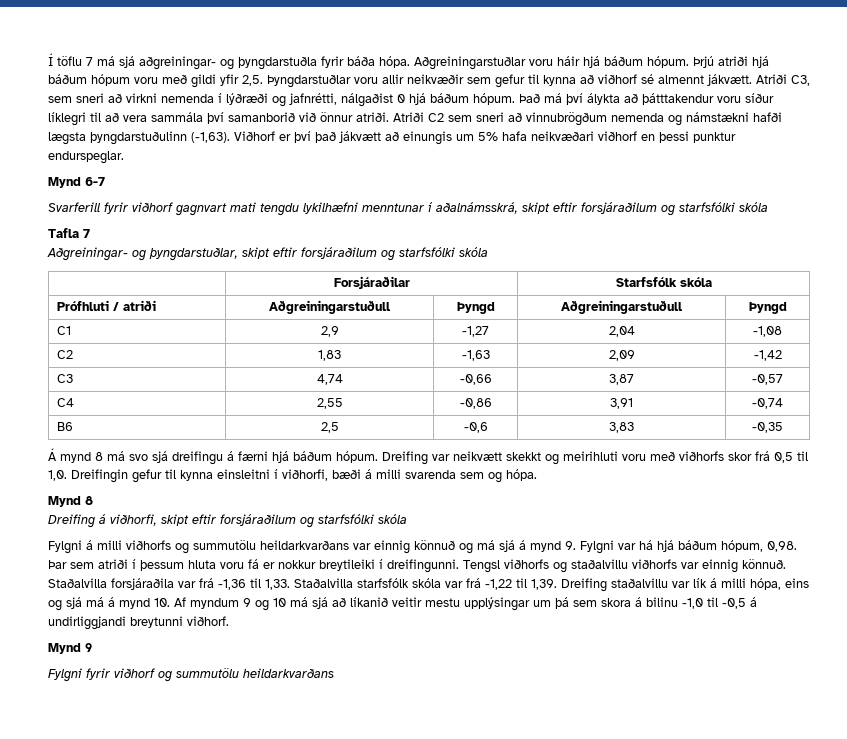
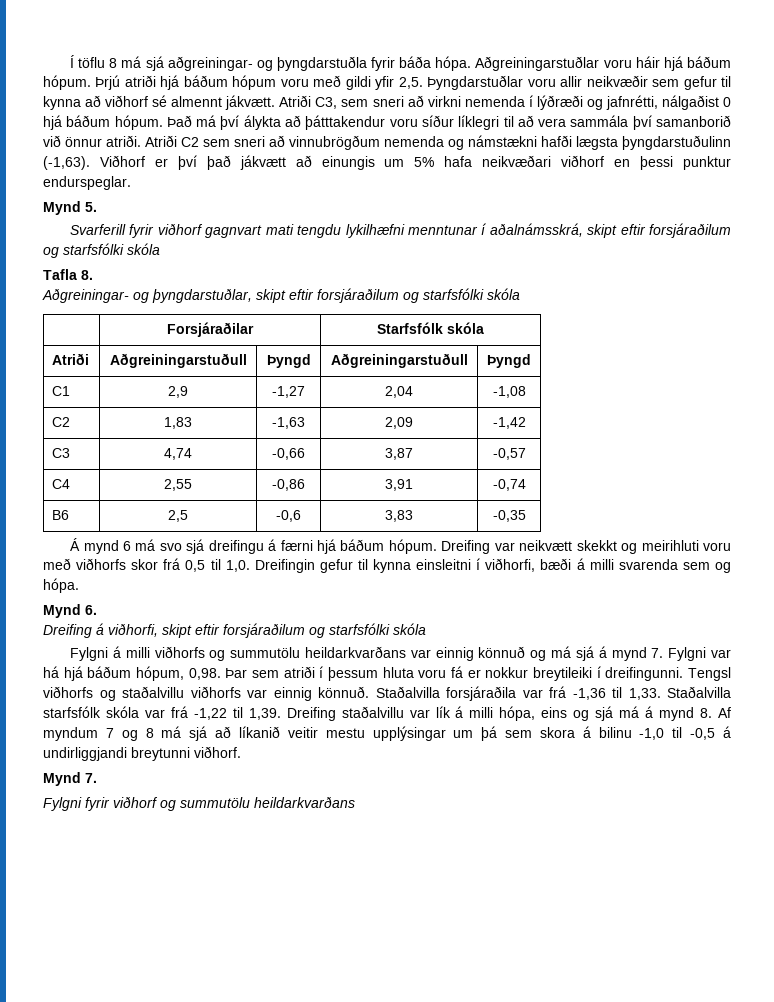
- Í töflu 7 má sjá aðgreiningar- og þyngdarstuðla fyrir báða hópa.
+ Í töflu 8 má sjá aðgreiningar- og þyngdarstuðla fyrir báða hópa.
- Mynd 6-7
+ Mynd 5.
- Tafla 7
+ Tafla 8.
- Prófhluti / atriði | Aðgreiningarstuðull | Þyngd | Aðgreiningarstuðull | Þyngd
+ Atriði | Aðgreiningarstuðull | Þyngd | Aðgreiningarstuðull | Þyngd
- Á mynd 8 má svo sjá dreifingu á færni hjá báðum hópum.
+ Á mynd 6 má svo sjá dreifingu á færni hjá báðum hópum.
- Mynd 8
+ Mynd 6.
- Fylgni á milli viðhorfs og summutölu heildarkvarðans var einnig könnuð og má sjá á mynd 9. Fylgni var há hjá báðum hópum, 0,98.
+ Fylgni á milli viðhorfs og summutölu heildarkvarðans var einnig könnuð og má sjá á mynd 7. Fylgni var há hjá báðum hópum, 0,98.
- Dreifing staðalvillu var lík á milli hópa, eins og sjá má á mynd 10. Af myndum 9 og 10 má sjá að líkanið veitir mestu upplýsingar um þá sem skora á bilinu -1,0 til -0,5 á undirliggjandi breytunni viðhorf.
+ Dreifing staðalvillu var lík á milli hópa, eins og sjá má á mynd 8. Af myndum 7 og 8 má sjá að líkanið veitir mestu upplýsingar um þá sem skora á bilinu -1,0 til -0,5 á undirliggjandi breytunni viðhorf.
- Mynd 9
+ Mynd 7.

